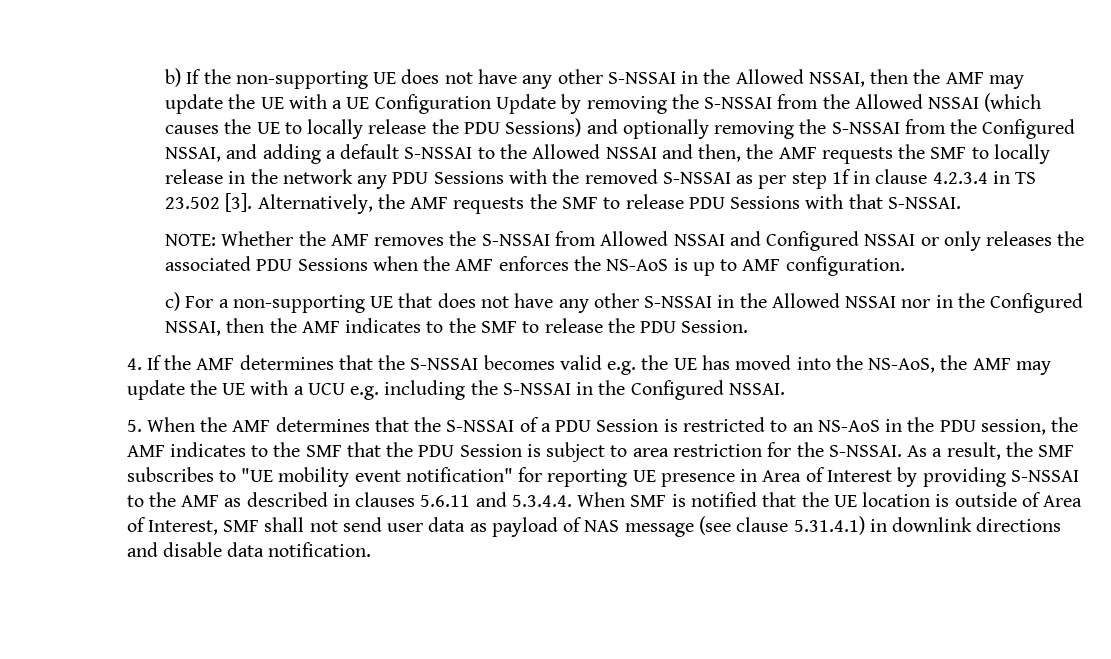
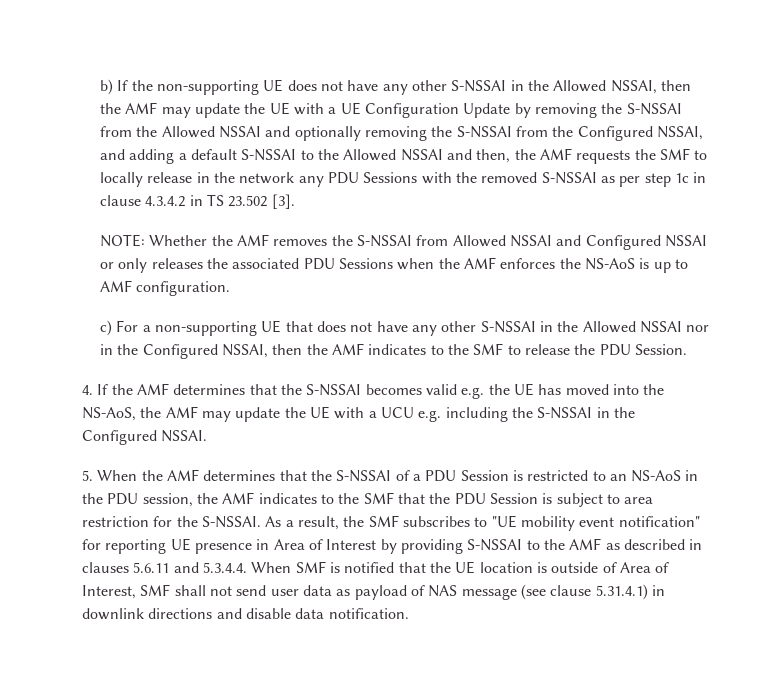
- b) If the non-supporting UE does not have any other S-NSSAI in the Allowed NSSAI, then the AMF may update the UE with a UE Configuration Update by removing the S-NSSAI from the Allowed NSSAI (which causes the UE to locally release the PDU Sessions) and optionally removing the S-NSSAI from the Configured NSSAI, and adding a default S-NSSAI to the Allowed NSSAI and then, the AMF requests the SMF to locally release in the network any PDU Sessions with the removed S-NSSAI as per step 1f in clause 4.2.3.4 in TS 23.502 [3]. Alternatively, the AMF requests the SMF to release PDU Sessions with that S-NSSAI.
+ b) If the non-supporting UE does not have any other S-NSSAI in the Allowed NSSAI, then the AMF may update the UE with a UE Configuration Update by removing the S-NSSAI from the Allowed NSSAI and optionally removing the S-NSSAI from the Configured NSSAI, and adding a default S-NSSAI to the Allowed NSSAI and then, the AMF requests the SMF to locally release in the network any PDU Sessions with the removed S-NSSAI as per step 1c in clause 4.3.4.2 in TS 23.502 [3].

